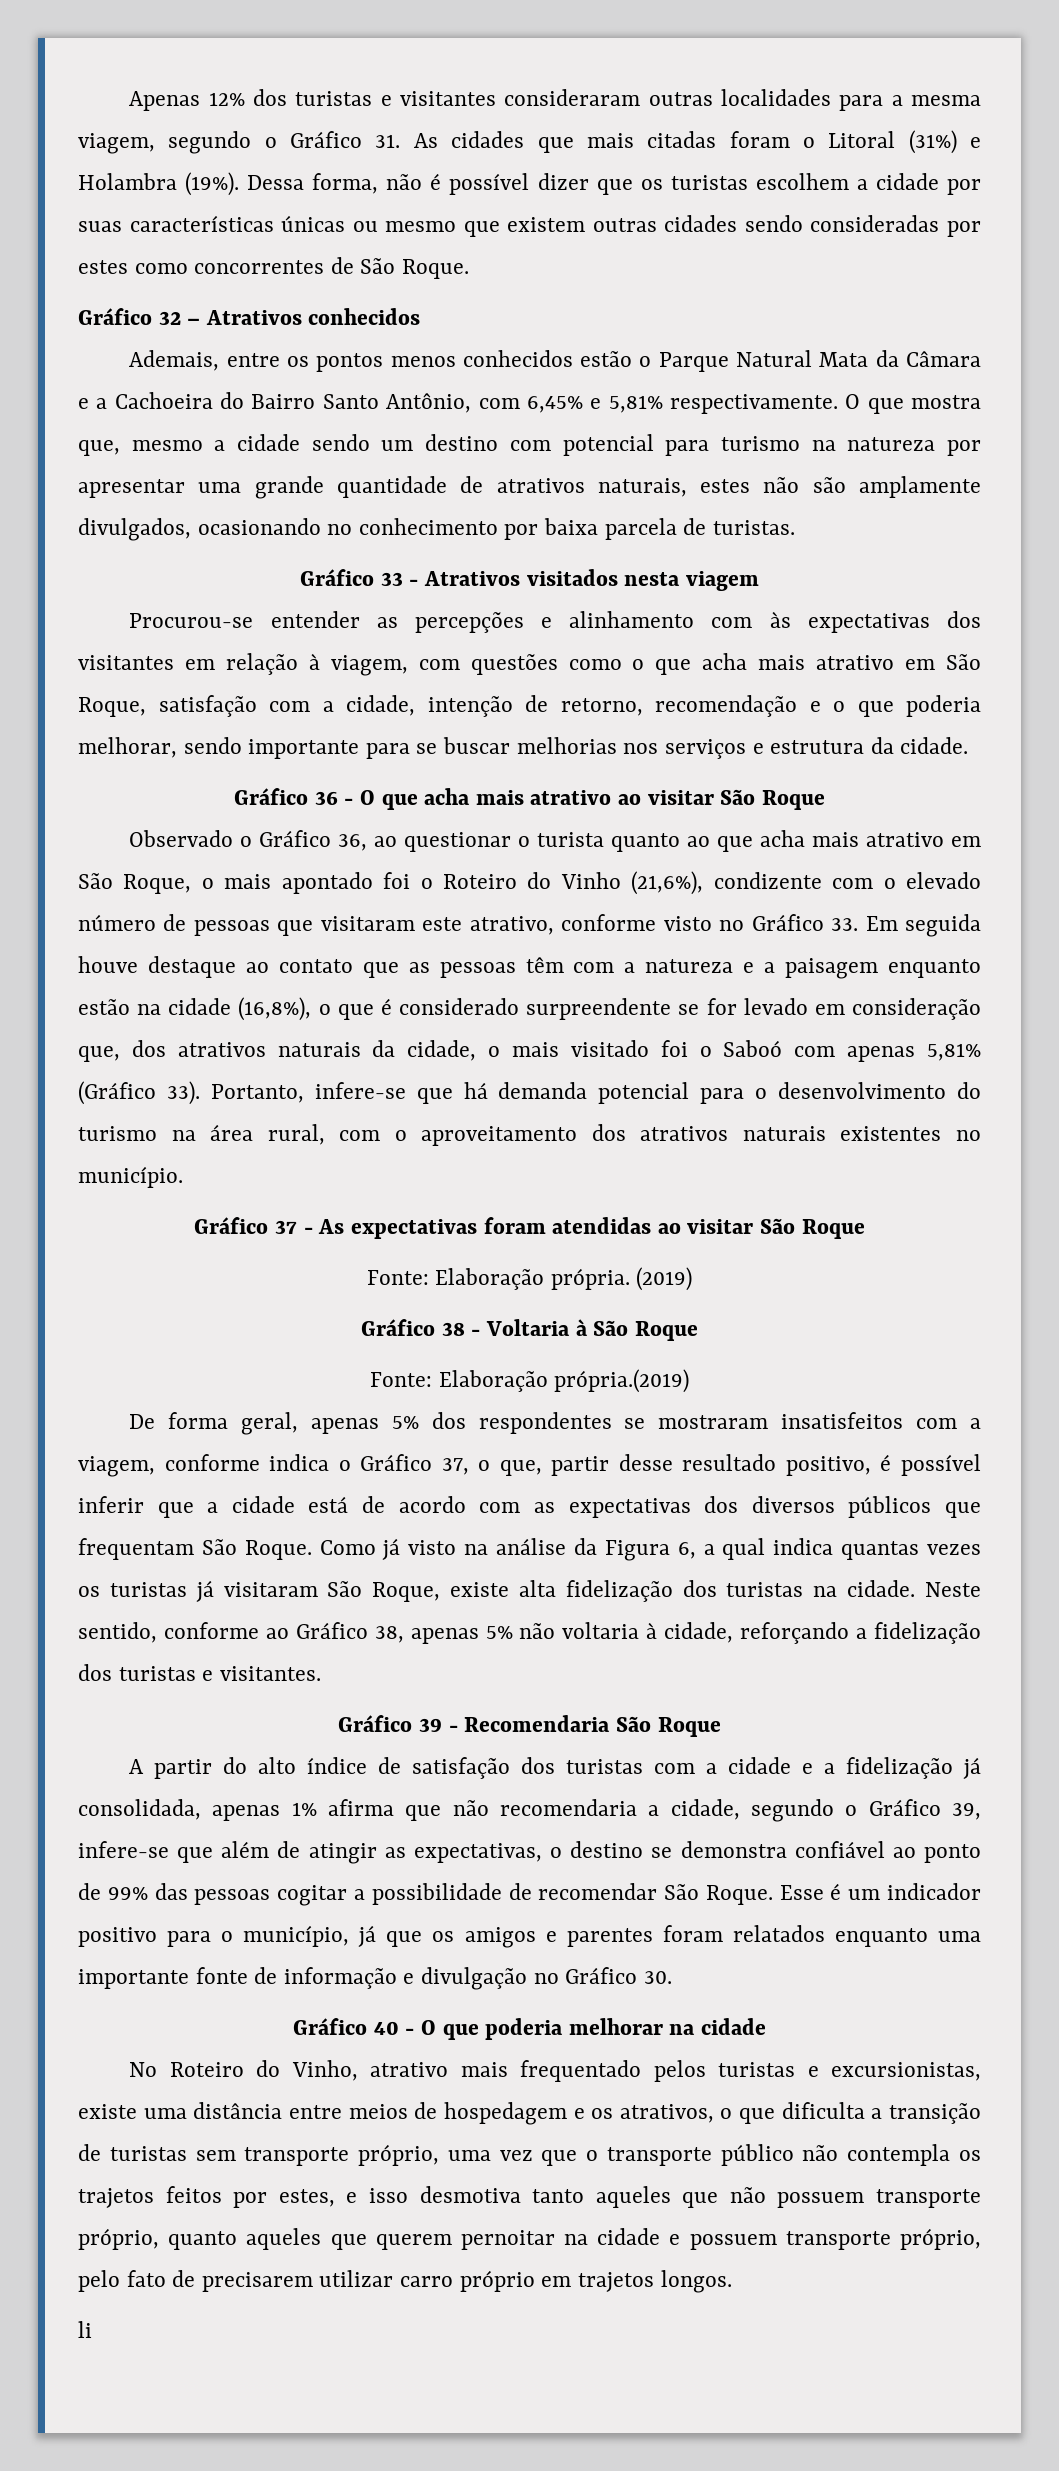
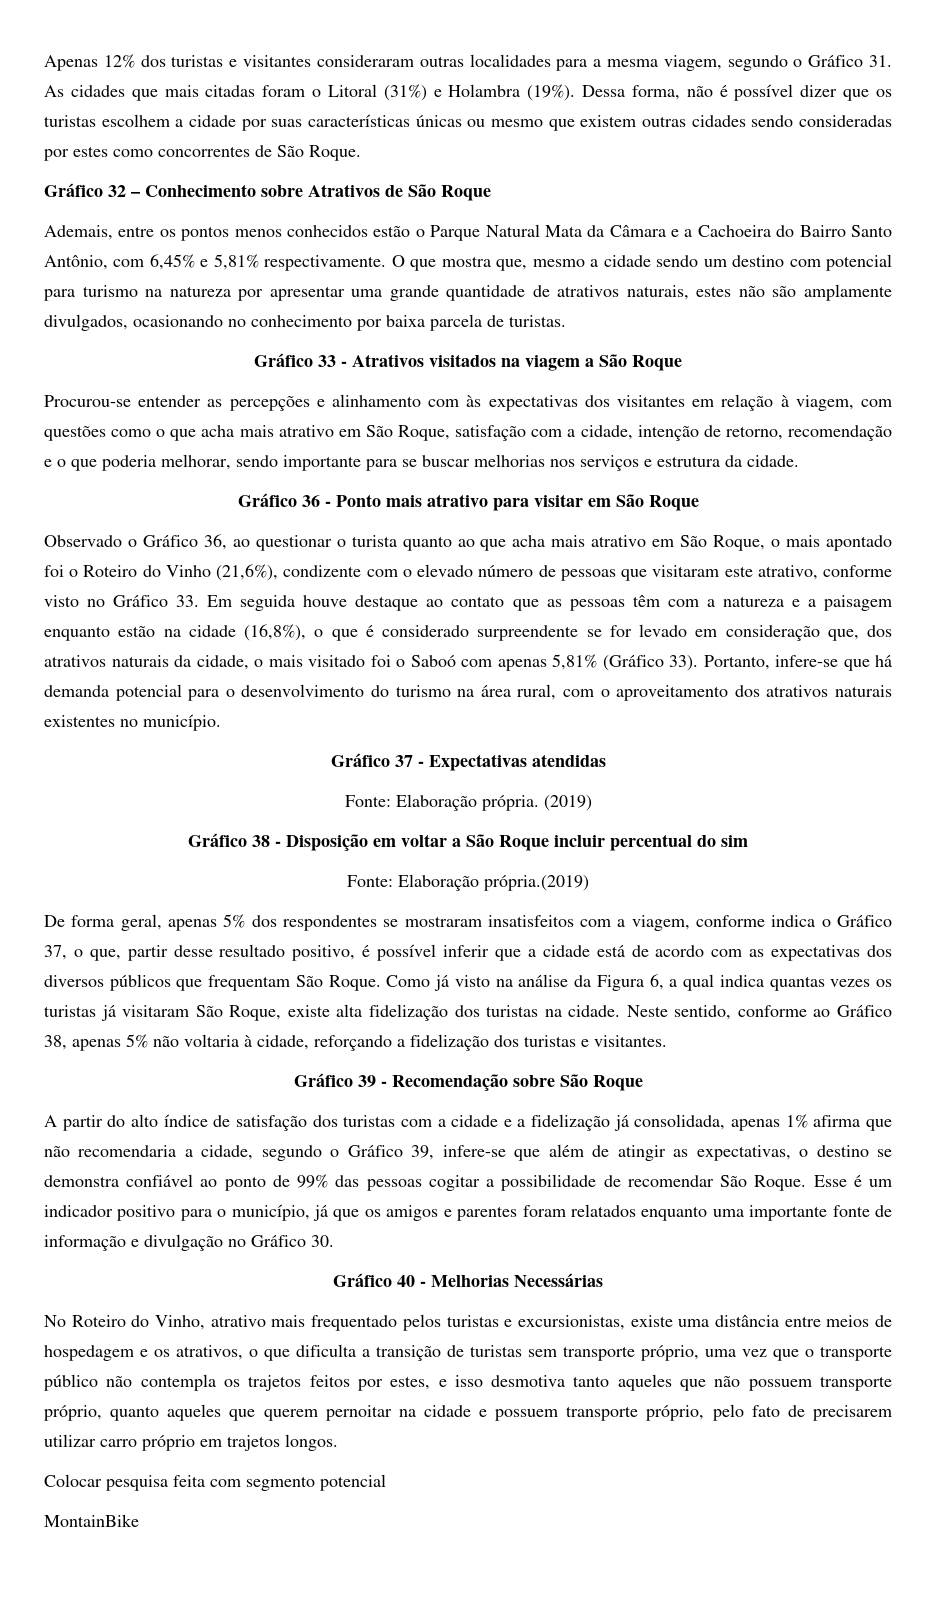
- Gráfico 32 – Atrativos conhecidos
+ Gráfico 32 – Conhecimento sobre Atrativos de São Roque
- Gráfico 33 - Atrativos visitados nesta viagem
+ Gráfico 33 - Atrativos visitados na viagem a São Roque
- Gráfico 36 - O que acha mais atrativo ao visitar São Roque
+ Gráfico 36 - Ponto mais atrativo para visitar em São Roque
- Gráfico 37 - As expectativas foram atendidas ao visitar São Roque
+ Gráfico 37 - Expectativas atendidas
- Gráfico 38 - Voltaria à São Roque
+ Gráfico 38 - Disposição em voltar a São Roque incluir percentual do sim
- Gráfico 39 - Recomendaria São Roque
+ Gráfico 39 - Recomendação sobre São Roque
- Gráfico 40 - O que poderia melhorar na cidade
+ Gráfico 40 - Melhorias Necessárias
- li
+ Colocar pesquisa feita com segmento potencial
+ MontainBike

